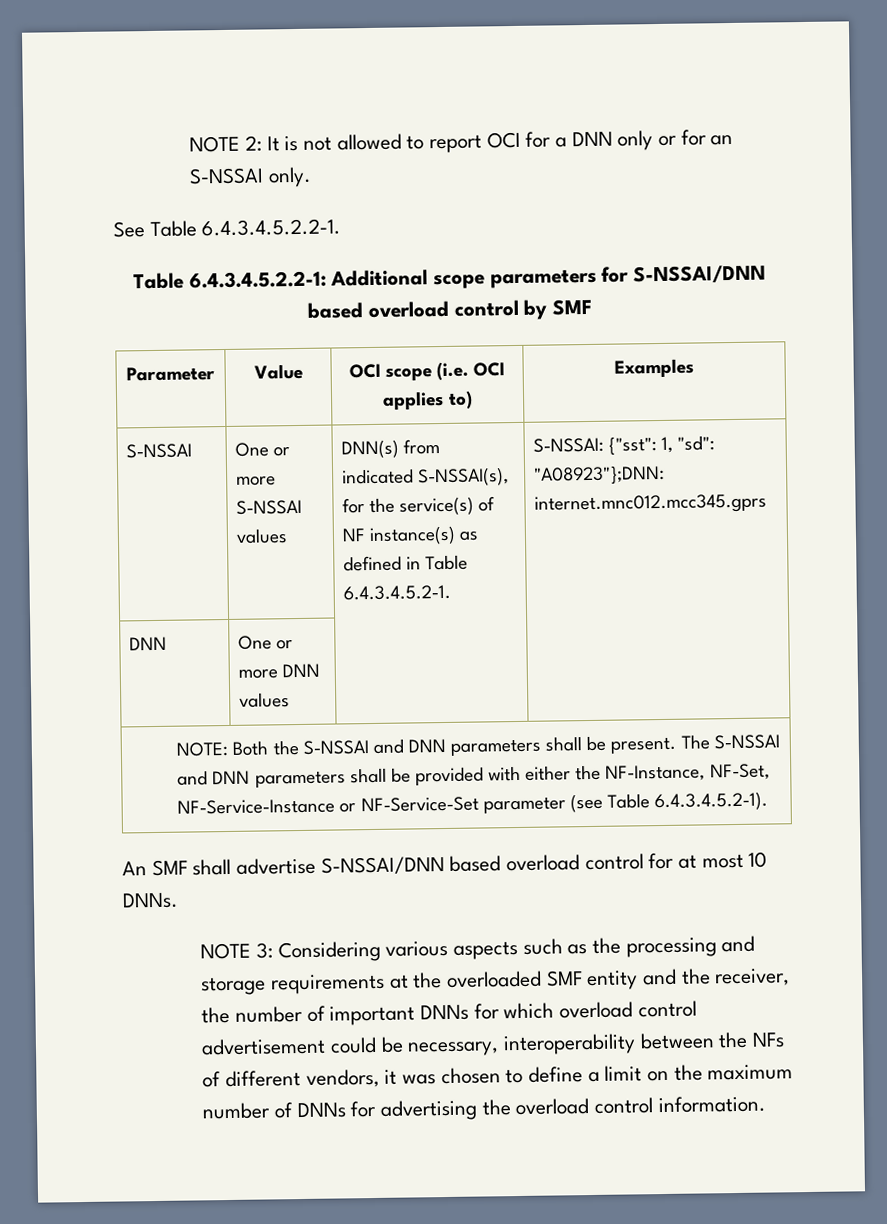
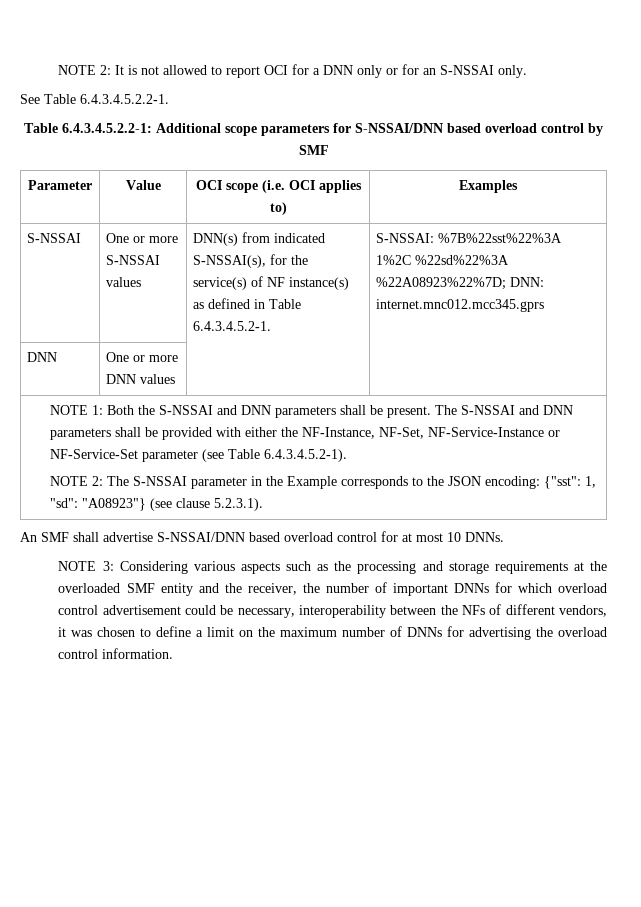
- S-NSSAI | One or more S-NSSAI values | DNN(s) from indicated S-NSSAI(s), for the service(s) of NF instance(s) as defined in Table 6.4.3.4.5.2-1. | S-NSSAI: {"sst": 1, "sd": "A08923"};DNN: internet.mnc012.mcc345.gprs
+ S-NSSAI | One or more S-NSSAI values | DNN(s) from indicated S-NSSAI(s), for the service(s) of NF instance(s) as defined in Table 6.4.3.4.5.2-1. | S-NSSAI: %7B%22sst%22%3A 1%2C %22sd%22%3A %22A08923%22%7D; DNN: internet.mnc012.mcc345.gprs
- NOTE: Both the S-NSSAI and DNN parameters shall be present.
+ NOTE 1: Both the S-NSSAI and DNN parameters shall be present.
+ NOTE 2: The S-NSSAI parameter in the Example corresponds to the JSON encoding: {"sst": 1, "sd": "A08923"} (see clause 5.2.3.1).

